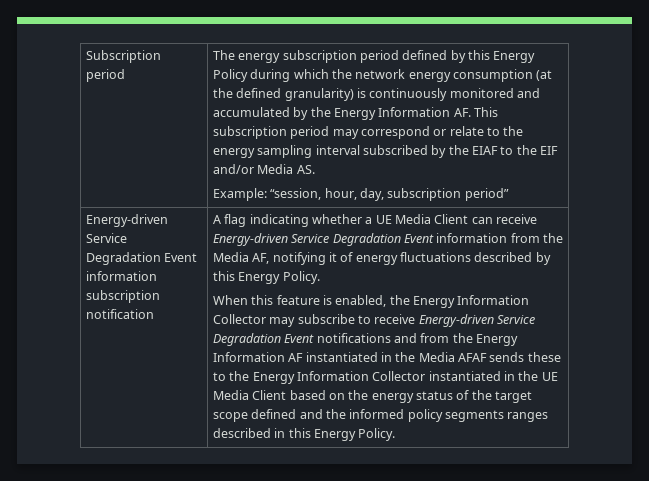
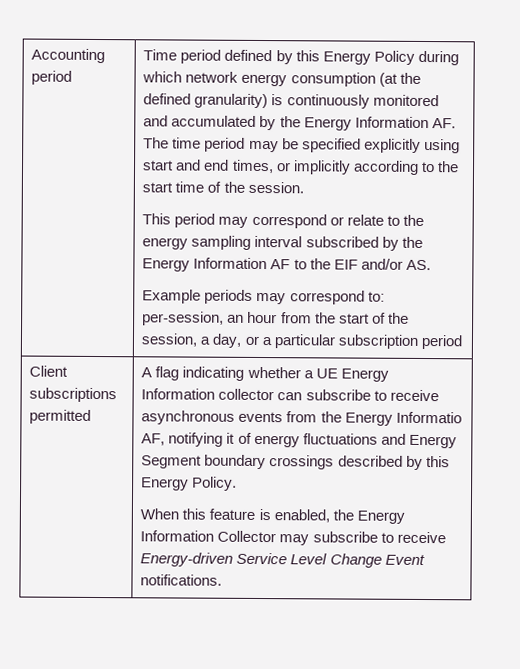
- Subscription period
+ Accounting period
- The energy subscription period defined by this Energy Policy during which the network energy consumption (at the defined granularity) is continuously monitored and accumulated by the Energy Information AF. This subscription period may correspond or relate to the energy sampling interval subscribed by the EIAF to the EIF and/or Media AS.
+ Time period defined by this Energy Policy during which network energy consumption (at the defined granularity) is continuously monitored and accumulated by the Energy Information AF. The time period may be specified explicitly using start and end times, or implicitly according to the start time of the session.
+ This period may correspond or relate to the energy sampling interval subscribed by the Energy Information AF to the EIF and/or AS.
- Example: “session, hour, day, subscription period”
- Energy-driven Service Degradation Event information subscription notification
+ Example periods may correspond to: per-session, an hour from the start of the session, a day, or a particular subscription period
+ Client subscriptions permitted
- A flag indicating whether a UE Media Client can receive Energy-driven Service Degradation Event information from the Media AF, notifying it of energy fluctuations described by this Energy Policy.
+ A flag indicating whether a UE Energy Information collector can subscribe to receive asynchronous events from the Energy Informatio AF, notifying it of energy fluctuations and Energy Segment boundary crossings described by this Energy Policy.
- When this feature is enabled, the Energy Information Collector may subscribe to receive Energy-driven Service Degradation Event notifications and from the Energy Information AF instantiated in the Media AFAF sends these to the Energy Information Collector instantiated in the UE Media Client based on the energy status of the target scope defined and the informed policy segments ranges described in this Energy Policy.
+ When this feature is enabled, the Energy Information Collector may subscribe to receive Energy-driven Service Level Change Event notifications.

